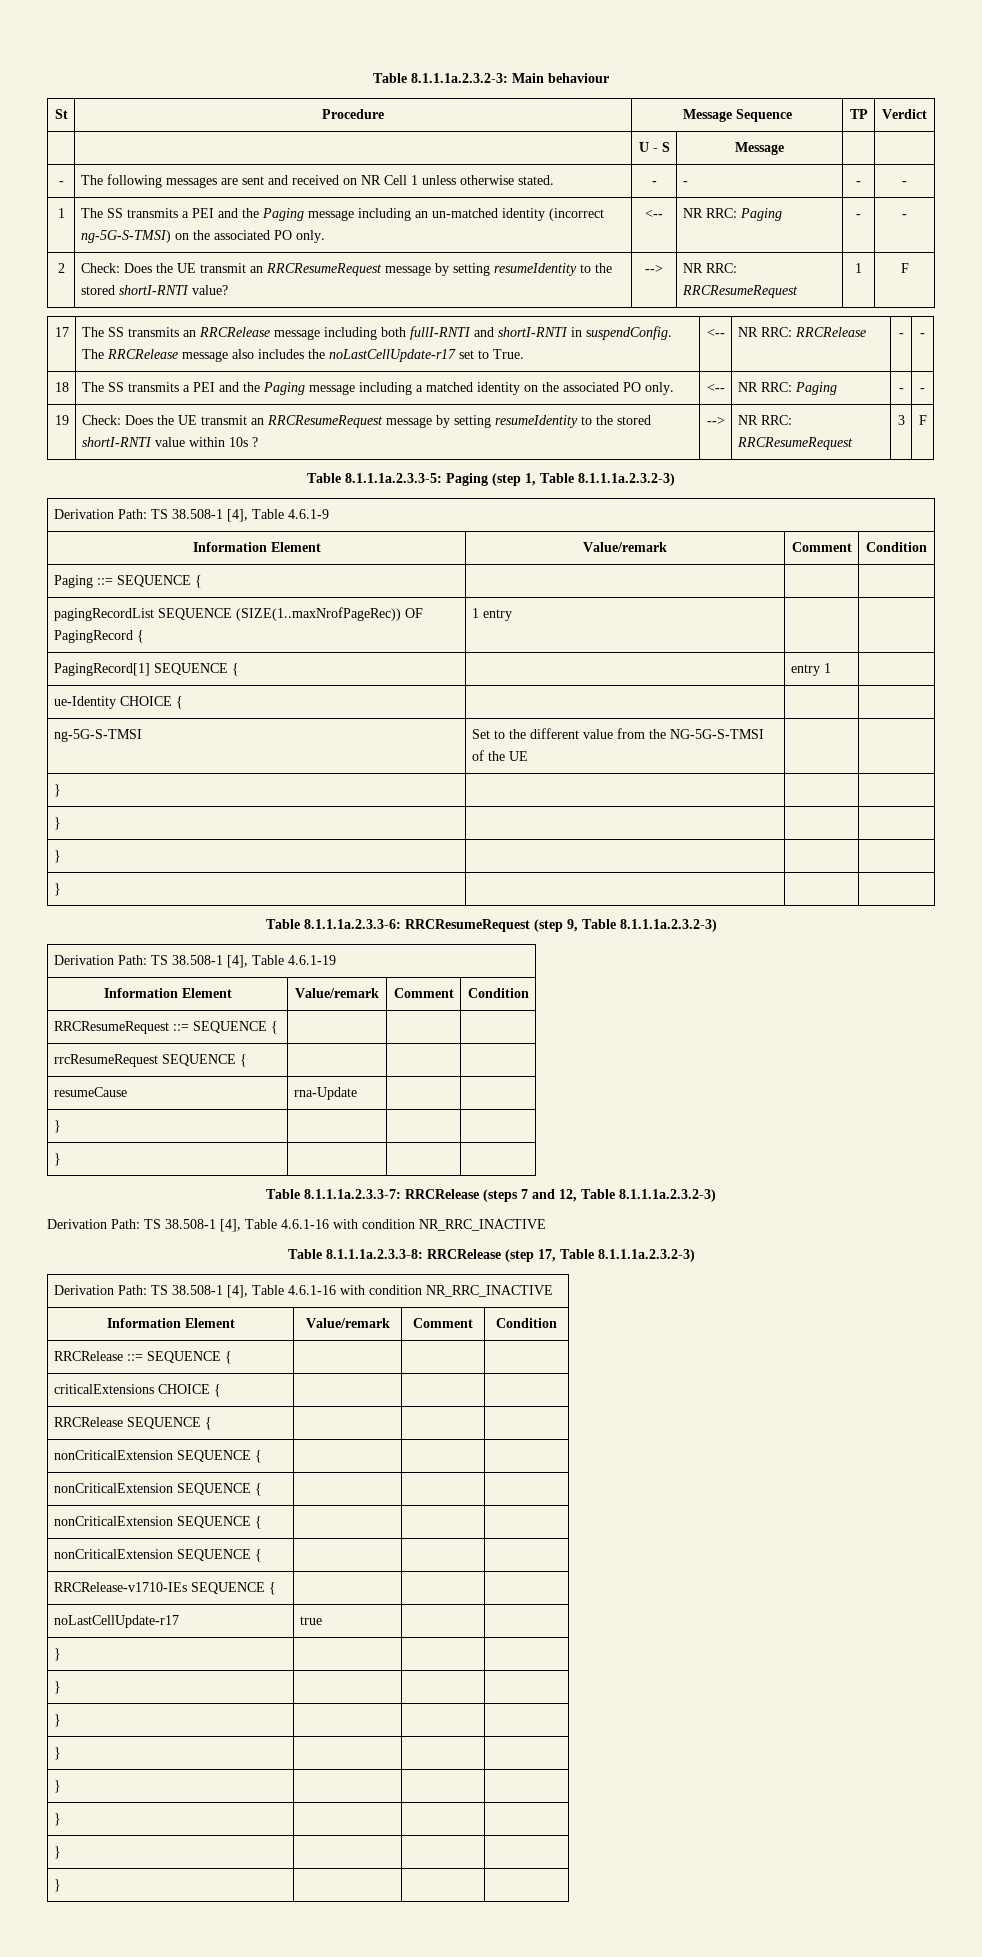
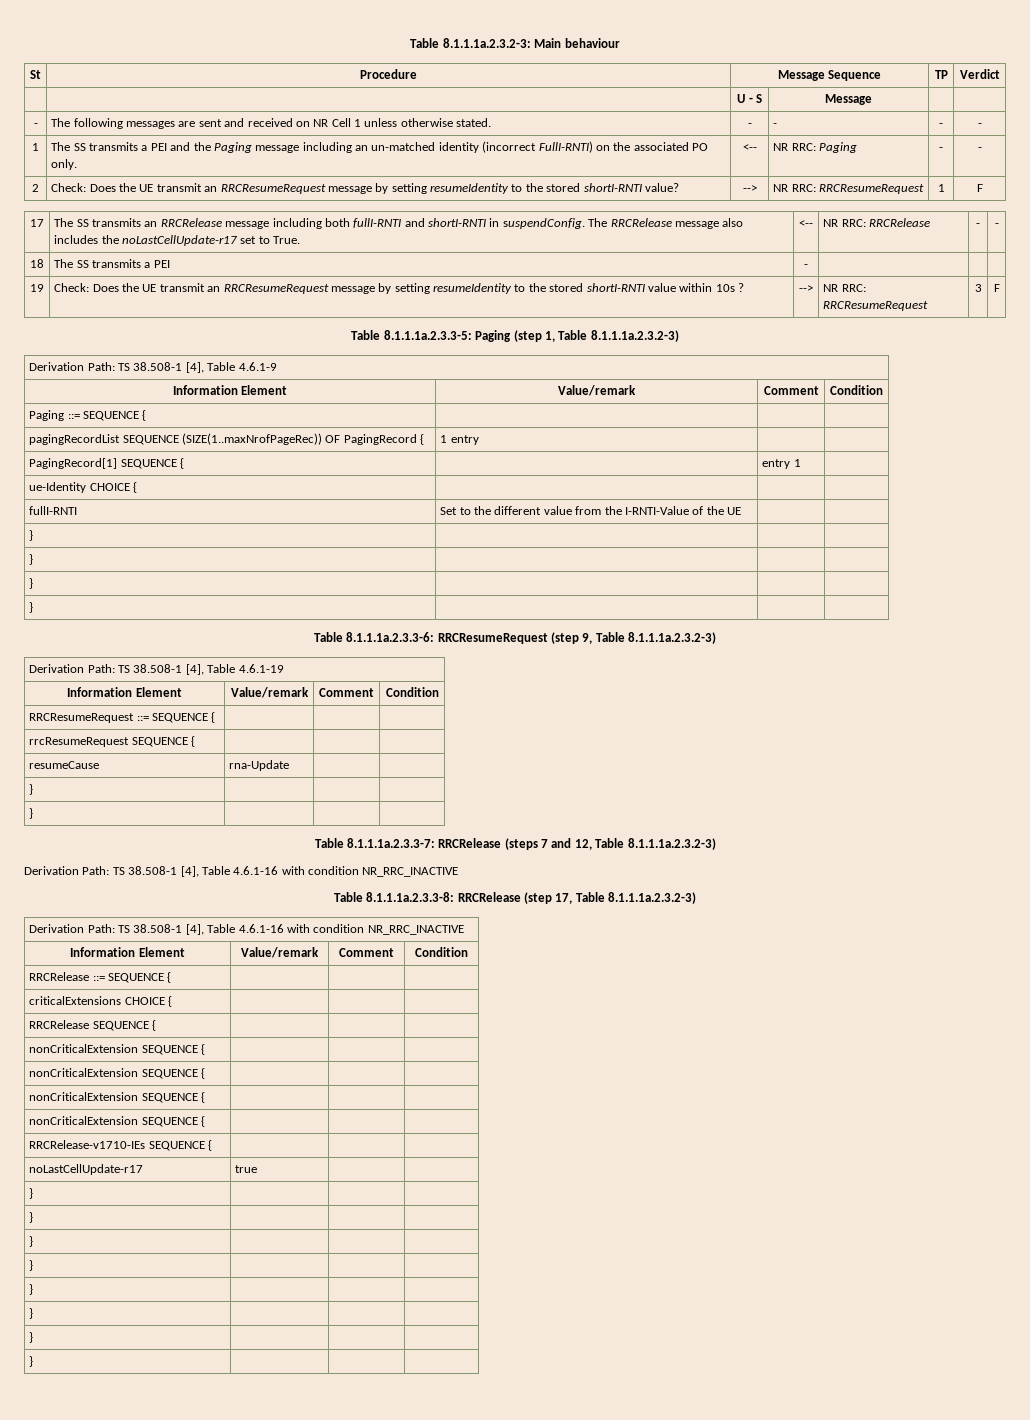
- 1 | The SS transmits a PEI and the Paging message including an un-matched identity (incorrect ng-5G-S-TMSI) on the associated PO only. | <-- | NR RRC: Paging | - | -
+ 1 | The SS transmits a PEI and the Paging message including an un-matched identity (incorrect FullI-RNTI) on the associated PO only. | <-- | NR RRC: Paging | - | -
- 18 | The SS transmits a PEI and the Paging message including a matched identity on the associated PO only. | <-- | NR RRC: Paging | - | -
+ 18 | The SS transmits a PEI | - | | |
- ng-5G-S-TMSI | Set to the different value from the NG-5G-S-TMSI of the UE | |
+ fullI-RNTI | Set to the different value from the I-RNTI-Value of the UE | |

